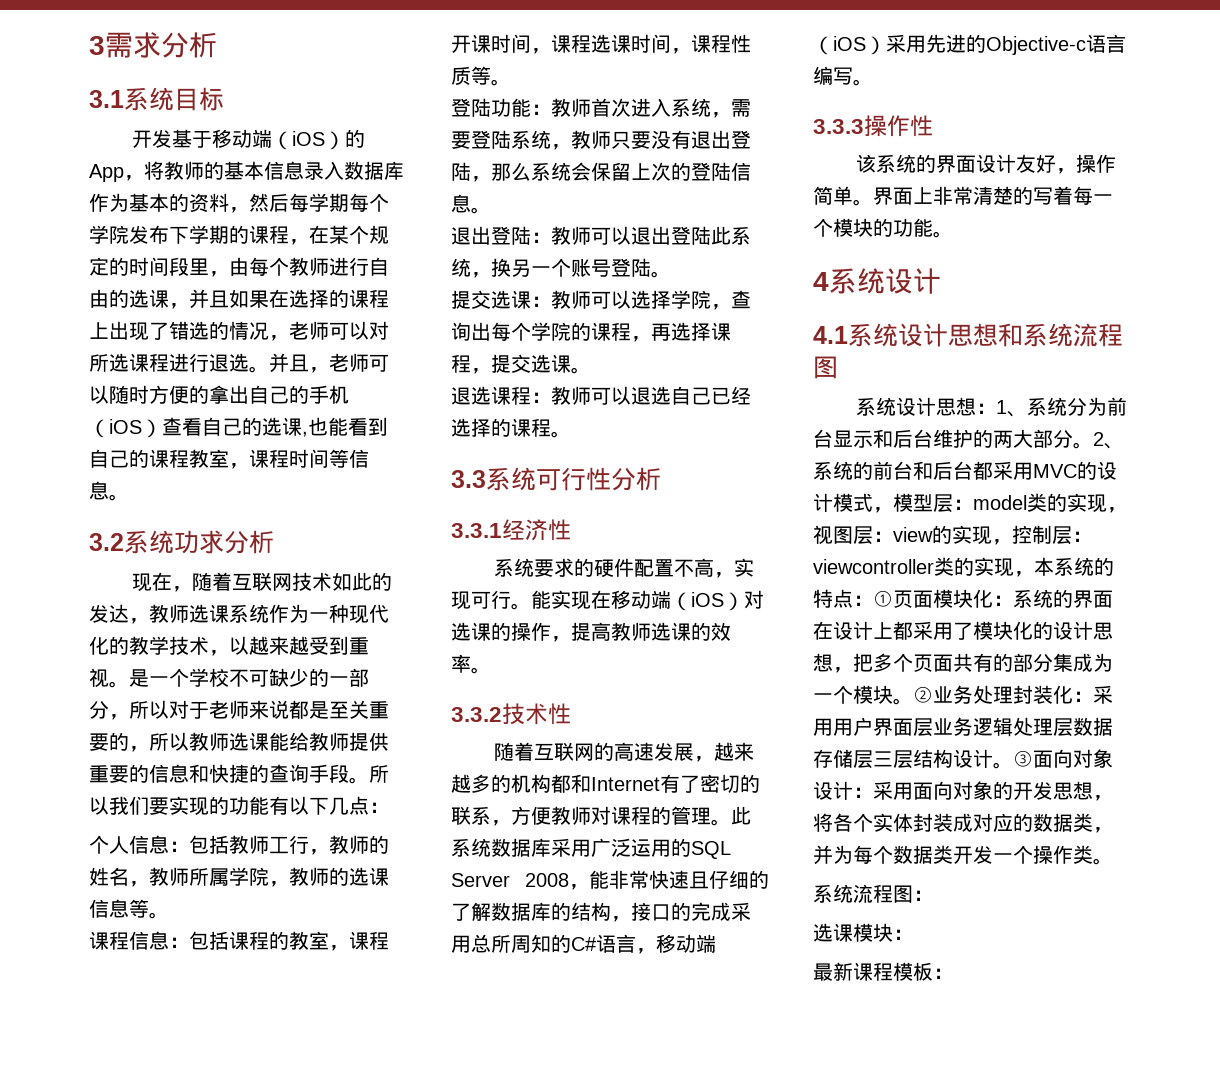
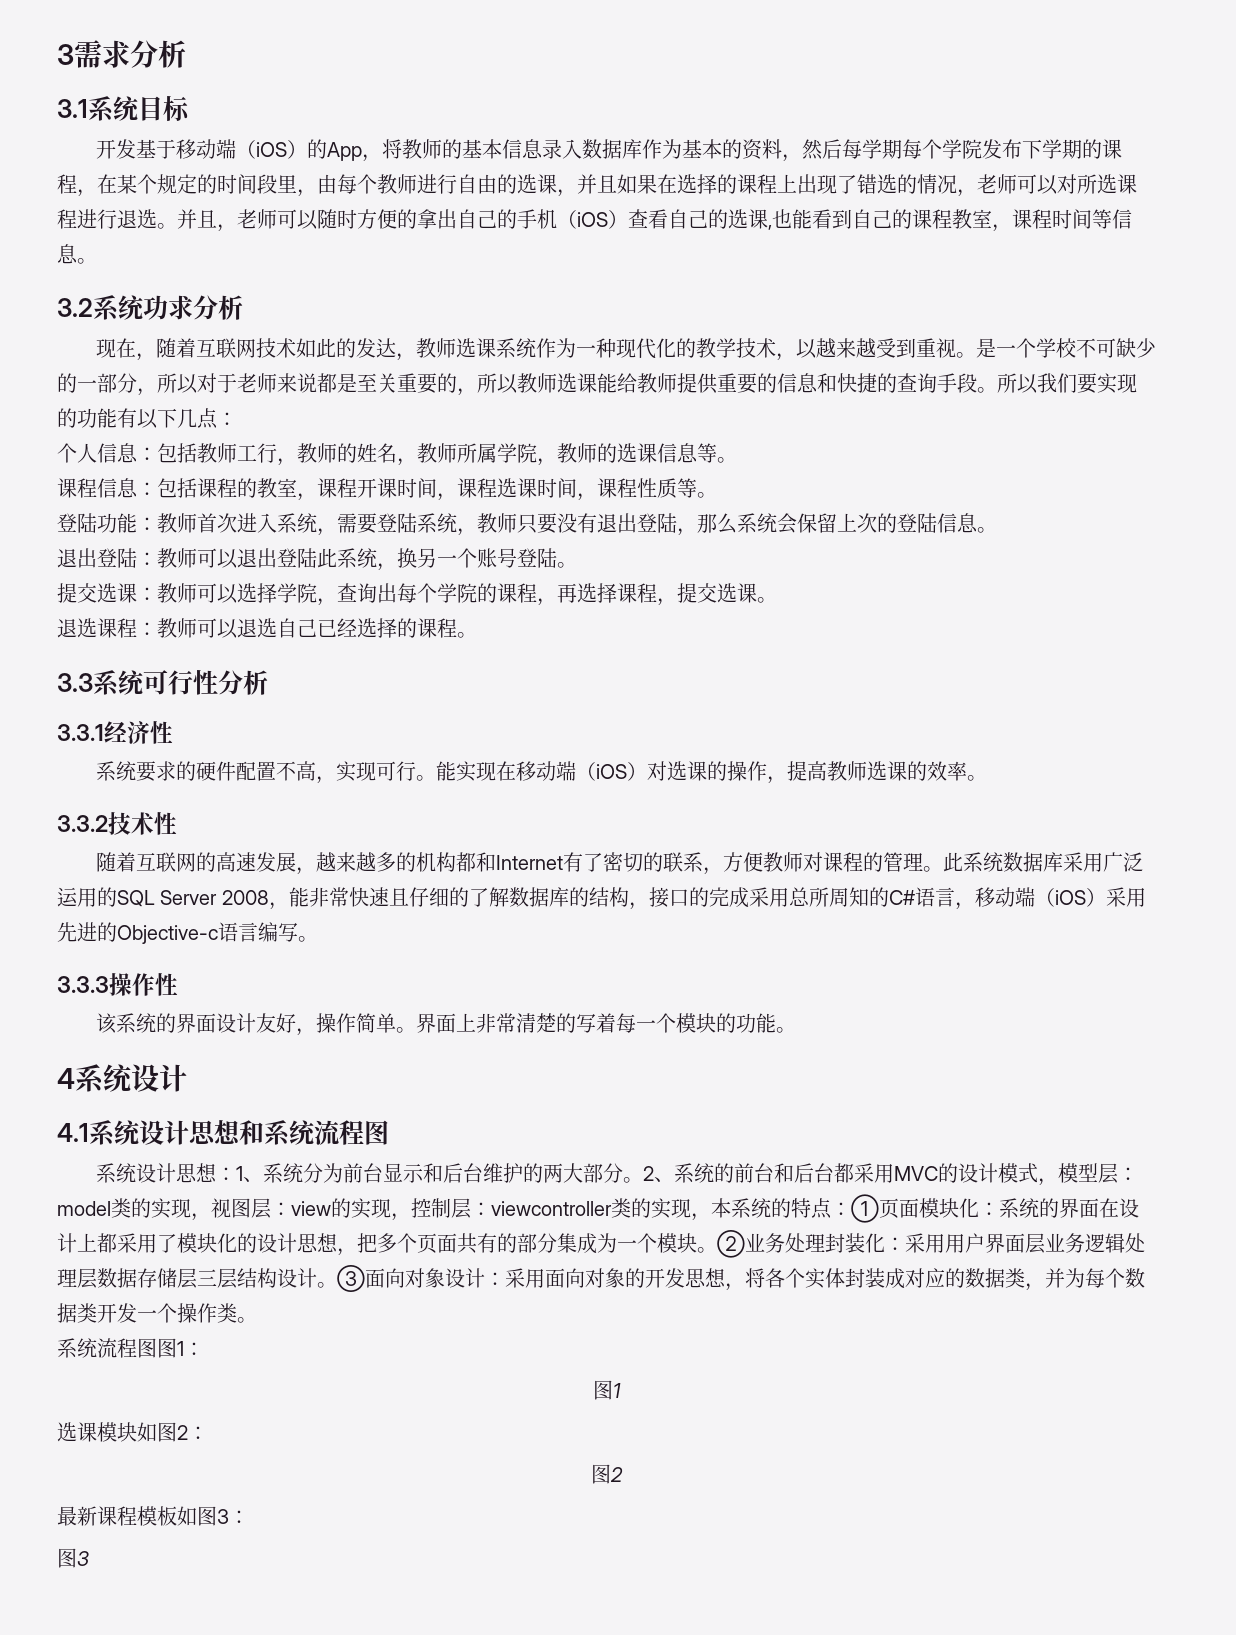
- 系统流程图：
+ 系统流程图图1：
+ 图1
- 选课模块：
+ 选课模块如图2：
+ 图2
- 最新课程模板：
+ 最新课程模板如图3：
+ 图3

